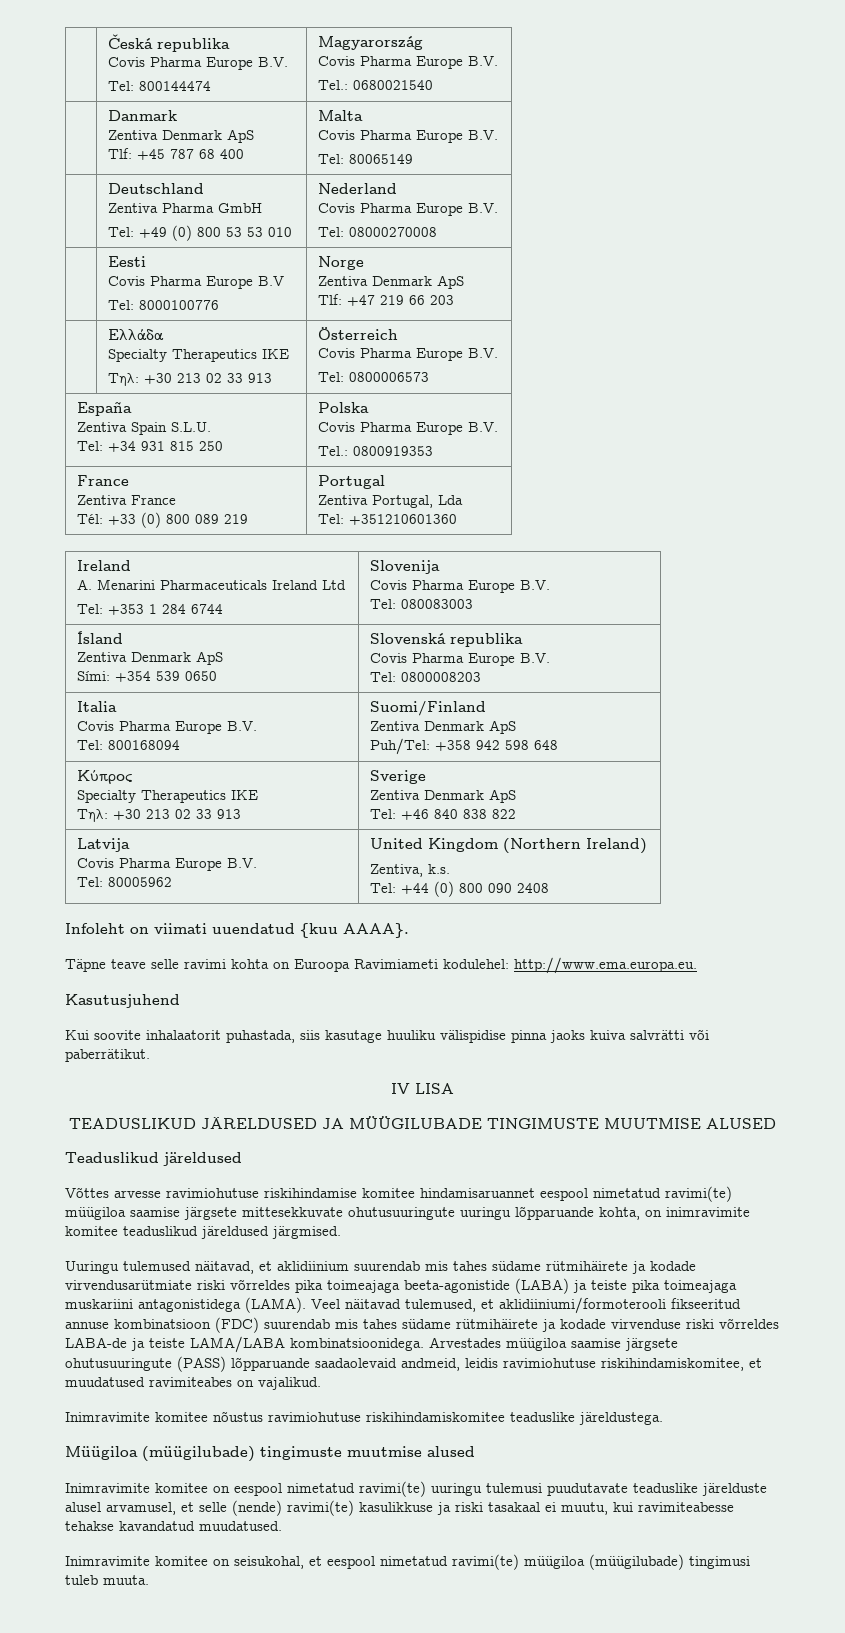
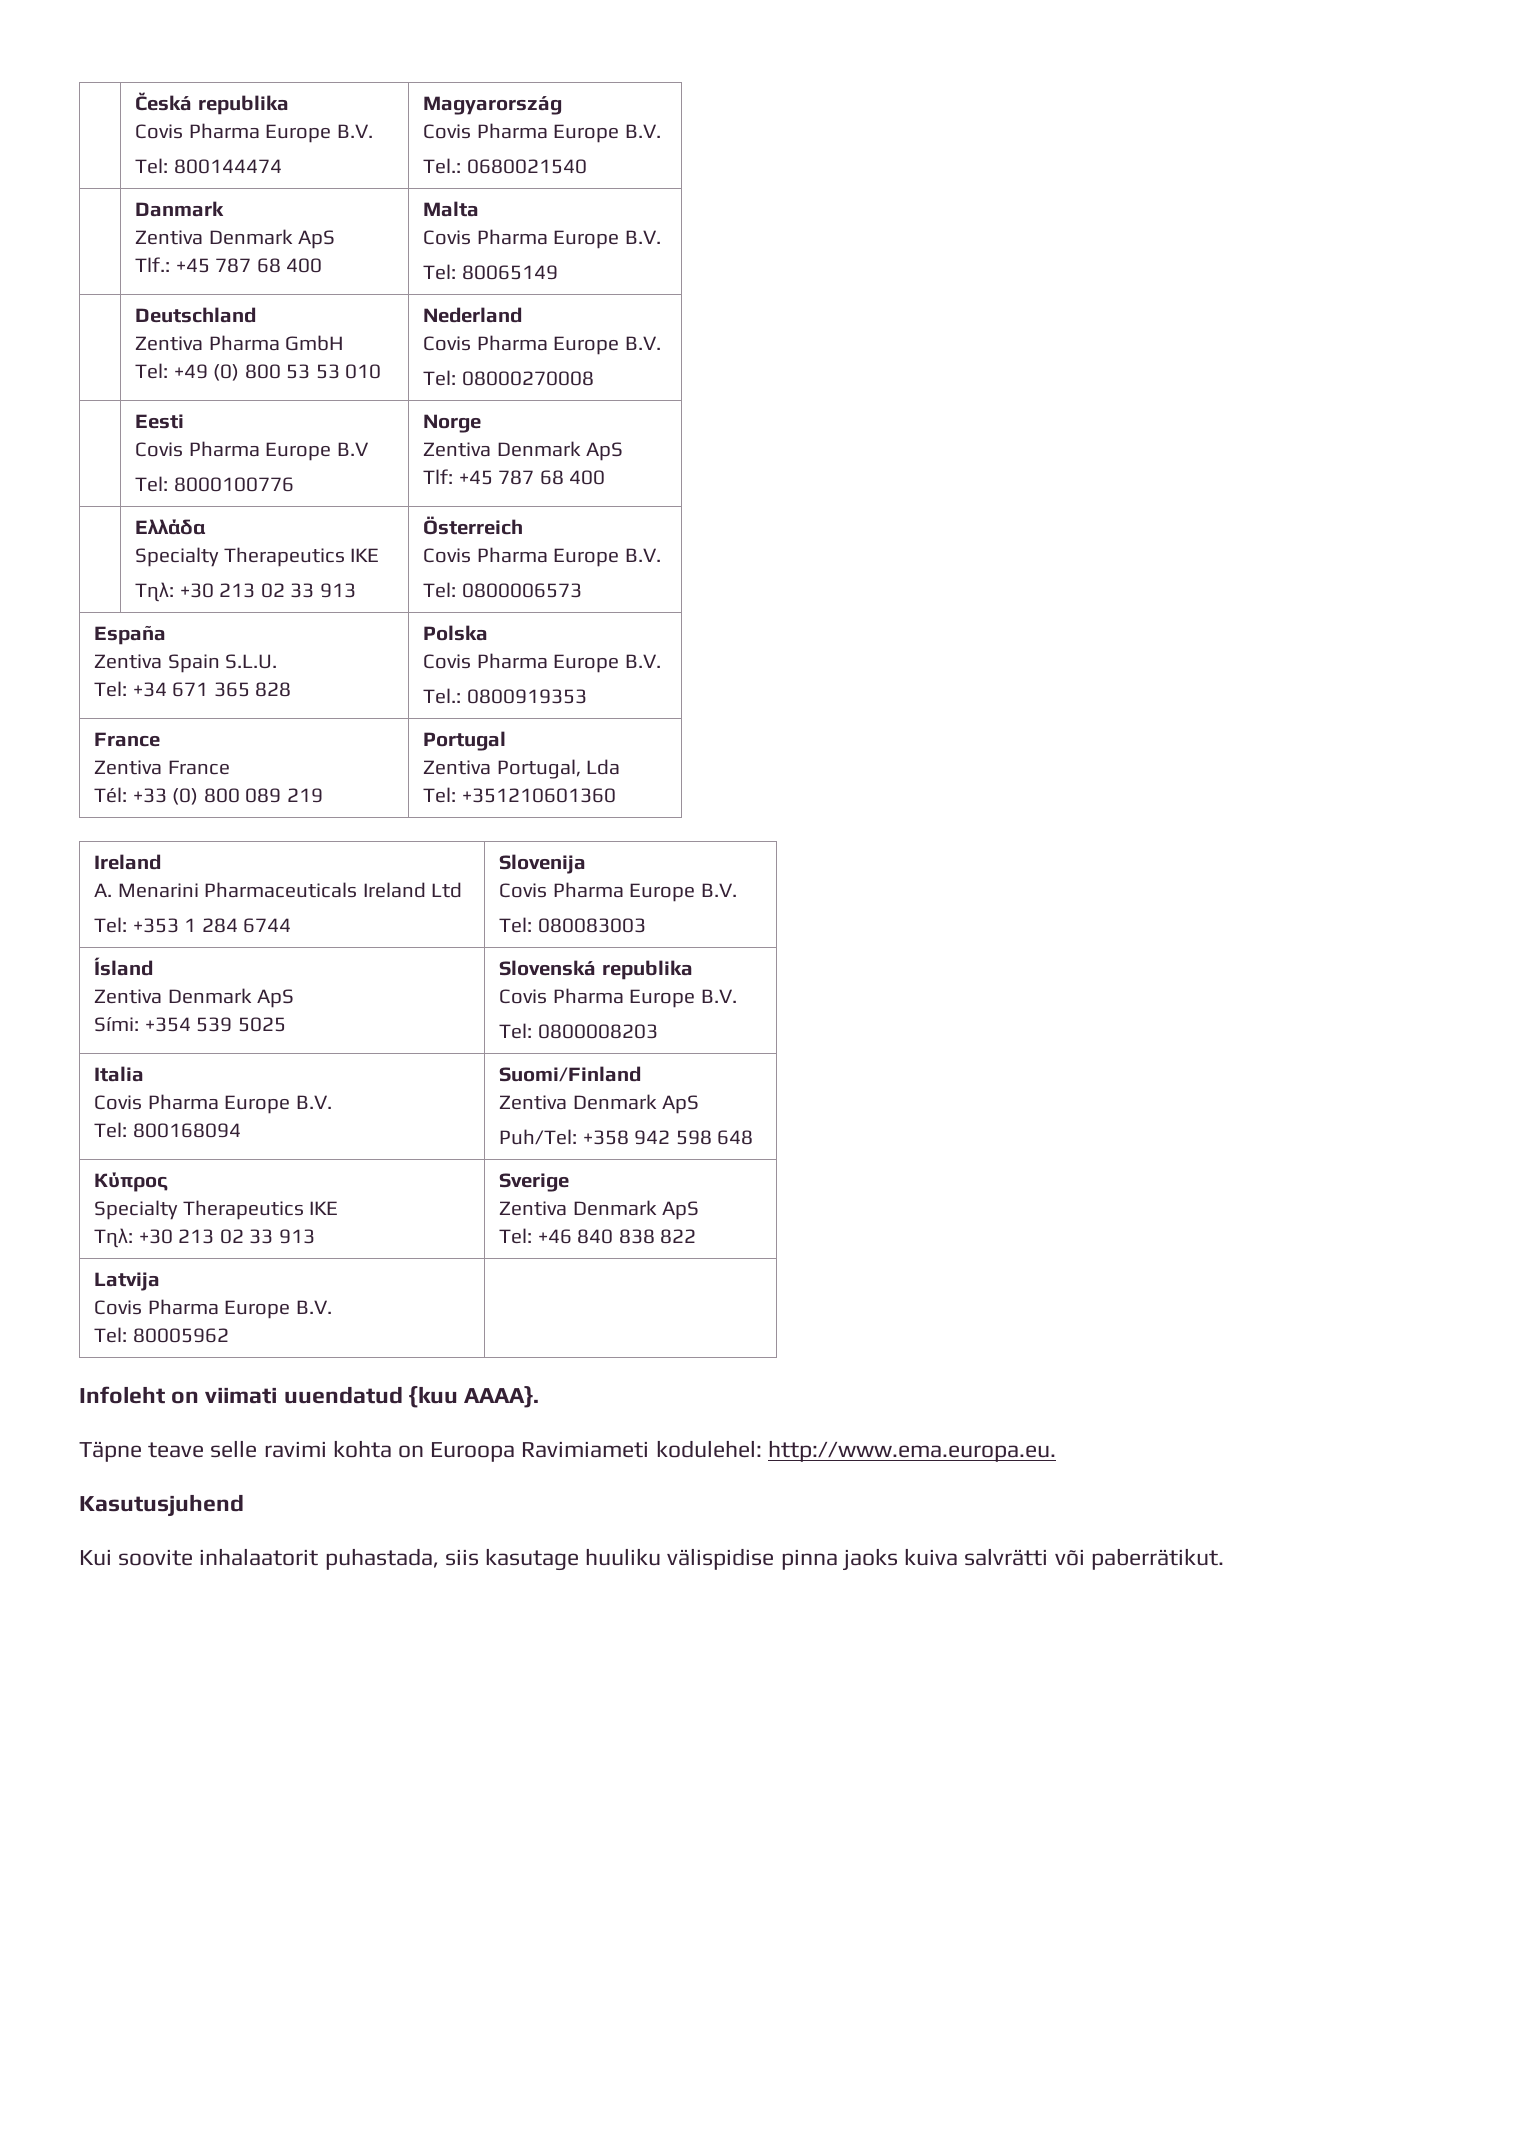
  | Danmark
  Zentiva Denmark ApS
- Tlf: +45 787 68 400 | Malta
+ Tlf.: +45 787 68 400 | Malta
  | Eesti
  Covis Pharma Europe B.V
  Tel: 8000100776 | Norge
  Zentiva Denmark ApS
- Tlf: +47 219 66 203
+ Tlf: +45 787 68 400
  España
  Zentiva Spain S.L.U.
- Tel: +34 931 815 250 | Polska
+ Tel: +34 671 365 828 | Polska
  Ísland
  Zentiva Denmark ApS
- Sími: +354 539 0650 | Slovenská republika
+ Sími: +354 539 5025 | Slovenská republika
  Latvija
  Covis Pharma Europe B.V.
- Tel: 80005962 | United Kingdom (Northern Ireland)
- Zentiva, k.s.
- Tel: +44 (0) 800 090 2408
+ Tel: 80005962 |
- IV LISA
- TEADUSLIKUD JÄRELDUSED JA MÜÜGILUBADE TINGIMUSTE MUUTMISE ALUSED
- Teaduslikud järeldused
- Võttes arvesse ravimiohutuse riskihindamise komitee hindamisaruannet eespool nimetatud ravimi(te) müügiloa saamise järgsete mittesekkuvate ohutusuuringute uuringu lõpparuande kohta, on inimravimite komitee teaduslikud järeldused järgmised.
- Uuringu tulemused näitavad, et aklidiinium suurendab mis tahes südame rütmihäirete ja kodade virvendusarütmiate riski võrreldes pika toimeajaga beeta-agonistide (LABA) ja teiste pika toimeajaga muskariini antagonistidega (LAMA). Veel näitavad tulemused, et aklidiiniumi/formoterooli fikseeritud annuse kombinatsioon (FDC) suurendab mis tahes südame rütmihäirete ja kodade virvenduse riski võrreldes LABA-de ja teiste LAMA/LABA kombinatsioonidega. Arvestades müügiloa saamise järgsete ohutusuuringute (PASS) lõpparuande saadaolevaid andmeid, leidis ravimiohutuse riskihindamiskomitee, et muudatused ravimiteabes on vajalikud.
- Inimravimite komitee nõustus ravimiohutuse riskihindamiskomitee teaduslike järeldustega.
- Müügiloa (müügilubade) tingimuste muutmise alused
- Inimravimite komitee on eespool nimetatud ravimi(te) uuringu tulemusi puudutavate teaduslike järelduste alusel arvamusel, et selle (nende) ravimi(te) kasulikkuse ja riski tasakaal ei muutu, kui ravimiteabesse tehakse kavandatud muudatused.
- Inimravimite komitee on seisukohal, et eespool nimetatud ravimi(te) müügiloa (müügilubade) tingimusi tuleb muuta.

